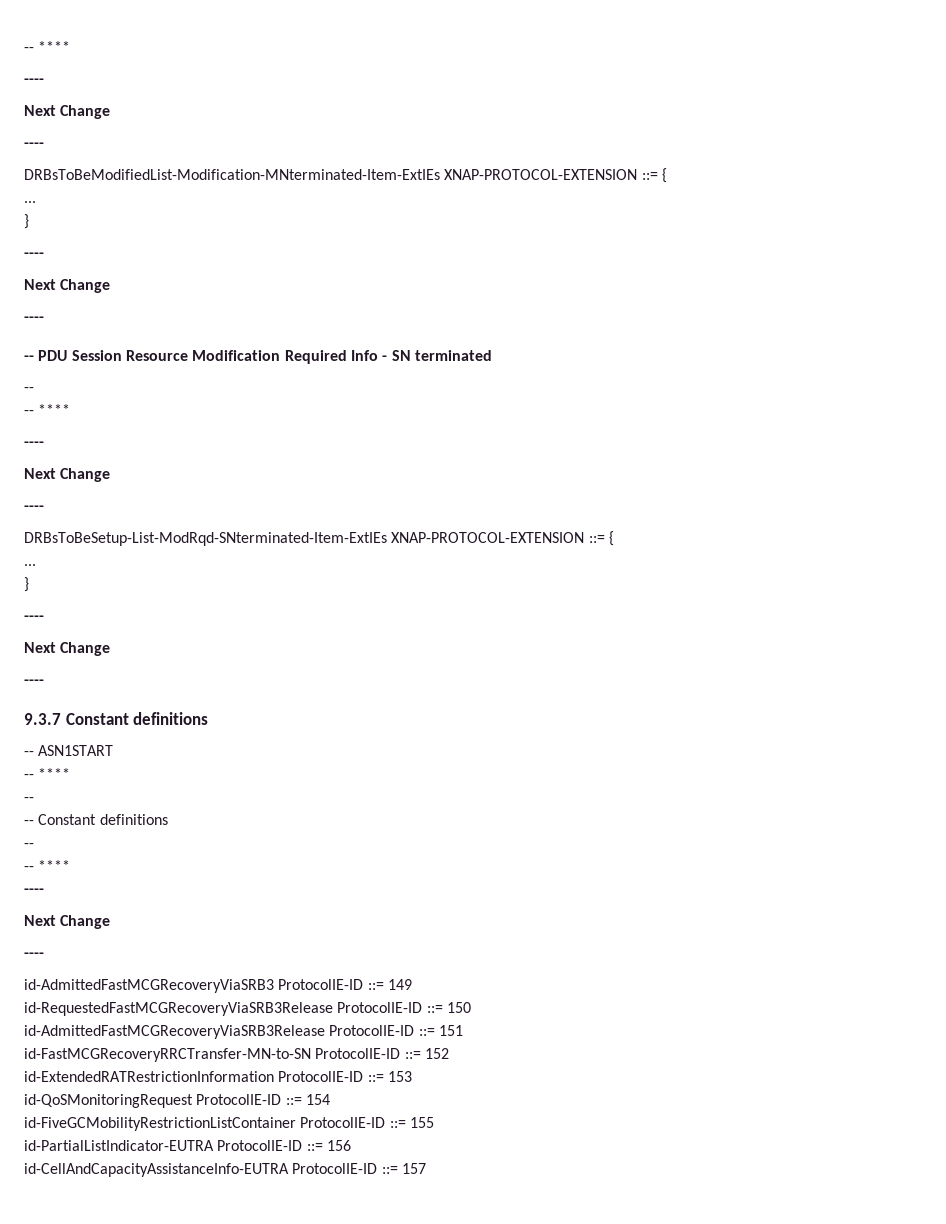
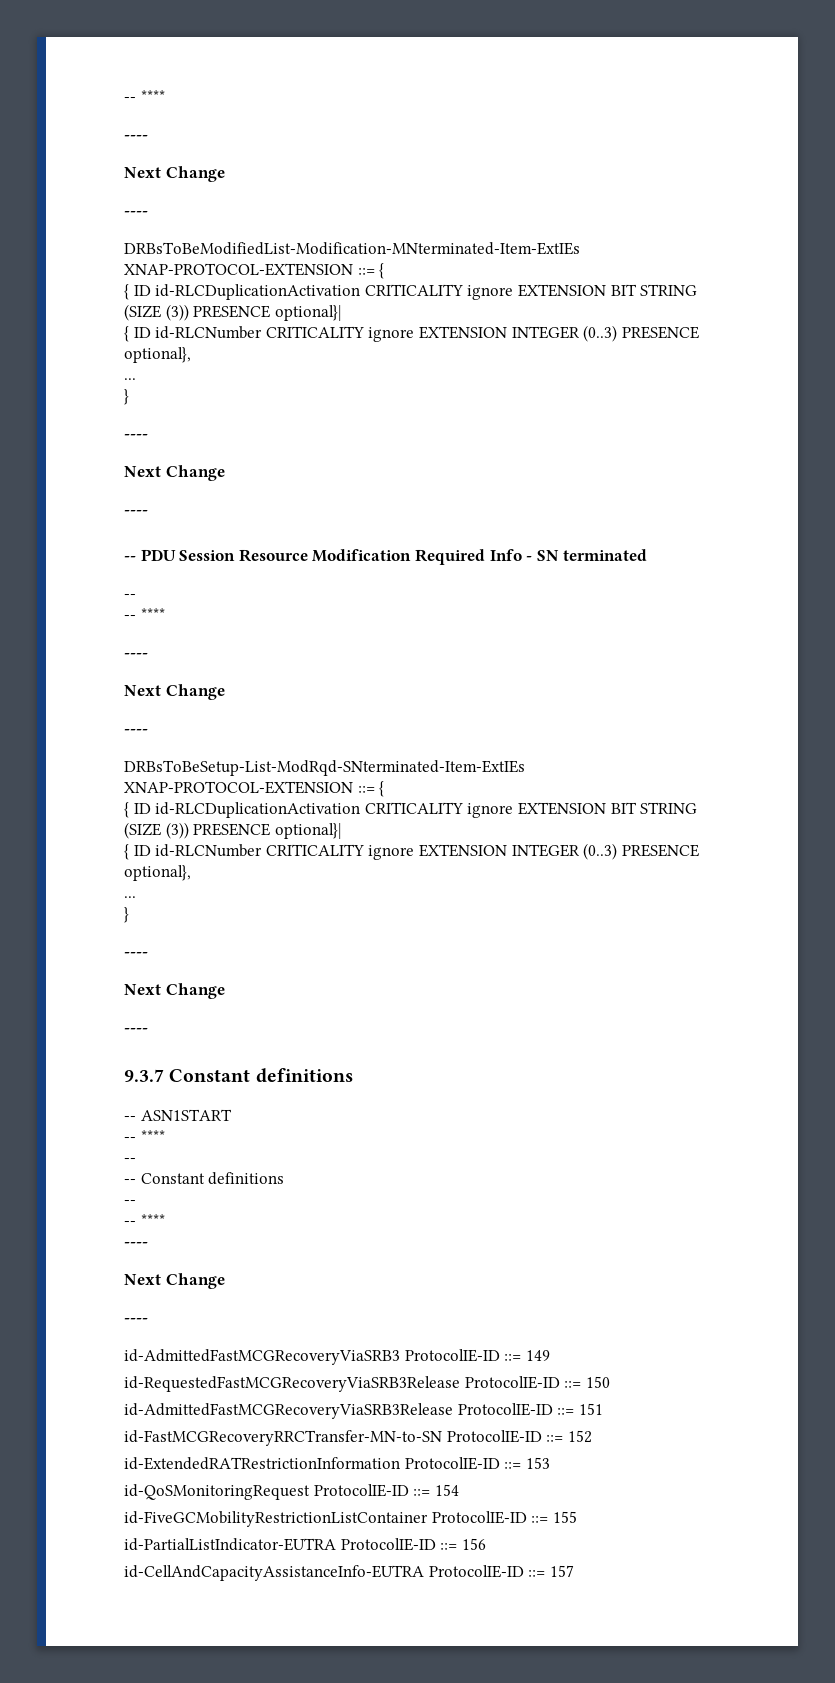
  DRBsToBeModifiedList-Modification-MNterminated-Item-ExtIEs XNAP-PROTOCOL-EXTENSION ::= {
+ { ID id-RLCDuplicationActivation CRITICALITY ignore EXTENSION BIT STRING (SIZE (3)) PRESENCE optional}|
+ { ID id-RLCNumber CRITICALITY ignore EXTENSION INTEGER (0..3) PRESENCE optional},
  DRBsToBeSetup-List-ModRqd-SNterminated-Item-ExtIEs XNAP-PROTOCOL-EXTENSION ::= {
+ { ID id-RLCDuplicationActivation CRITICALITY ignore EXTENSION BIT STRING (SIZE (3)) PRESENCE optional}|
+ { ID id-RLCNumber CRITICALITY ignore EXTENSION INTEGER (0..3) PRESENCE optional},

